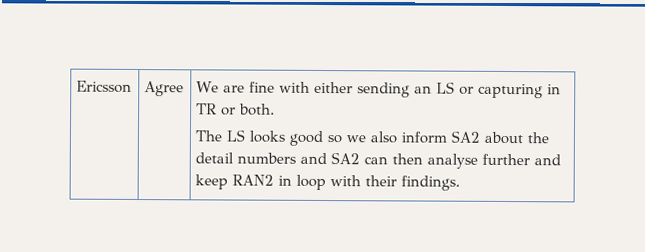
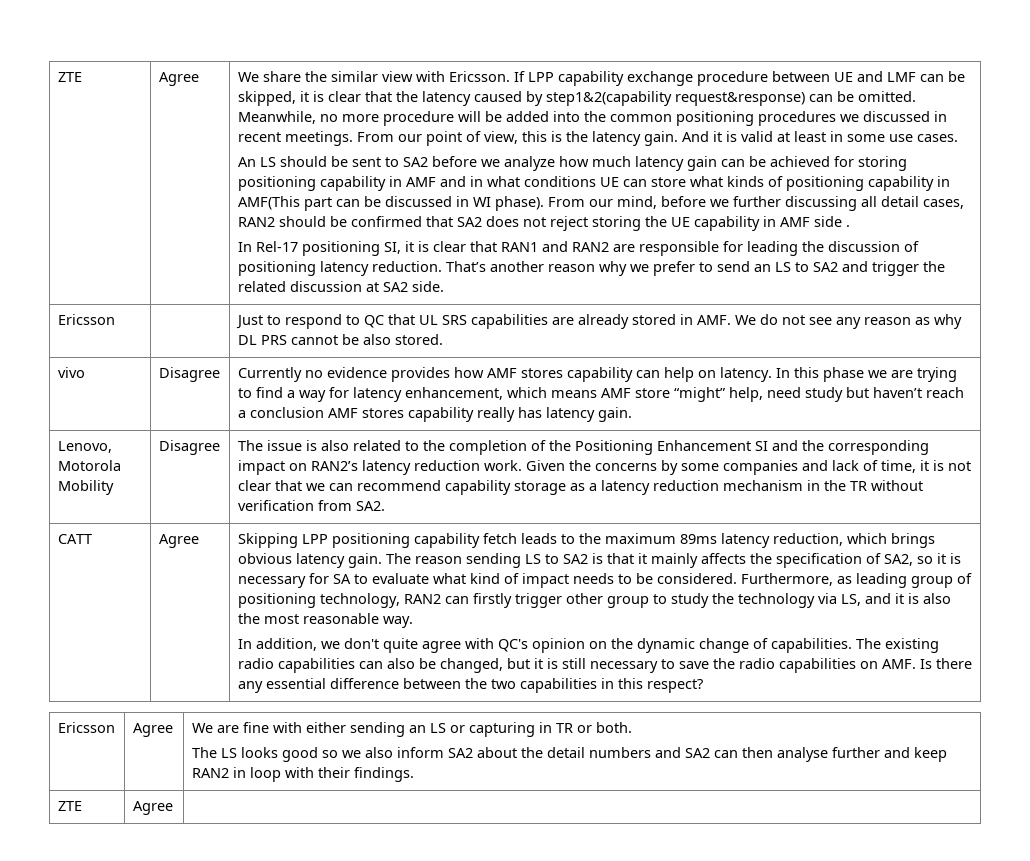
+ ZTE | Agree | We share the similar view with Ericsson. If LPP capability exchange procedure between UE and LMF can be skipped, it is clear that the latency caused by step1&2(capability request&response) can be omitted. Meanwhile, no more procedure will be added into the common positioning procedures we discussed in recent meetings. From our point of view, this is the latency gain. And it is valid at least in some use cases.
+ An LS should be sent to SA2 before we analyze how much latency gain can be achieved for storing positioning capability in AMF and in what conditions UE can store what kinds of positioning capability in AMF(This part can be discussed in WI phase). From our mind, before we further discussing all detail cases, RAN2 should be confirmed that SA2 does not reject storing the UE capability in AMF side .
+ In Rel-17 positioning SI, it is clear that RAN1 and RAN2 are responsible for leading the discussion of positioning latency reduction. That’s another reason why we prefer to send an LS to SA2 and trigger the related discussion at SA2 side.
+ Ericsson | | Just to respond to QC that UL SRS capabilities are already stored in AMF. We do not see any reason as why DL PRS cannot be also stored.
+ vivo | Disagree | Currently no evidence provides how AMF stores capability can help on latency. In this phase we are trying to find a way for latency enhancement, which means AMF store “might” help, need study but haven’t reach a conclusion AMF stores capability really has latency gain.
+ Lenovo, Motorola Mobility | Disagree | The issue is also related to the completion of the Positioning Enhancement SI and the corresponding impact on RAN2’s latency reduction work. Given the concerns by some companies and lack of time, it is not clear that we can recommend capability storage as a latency reduction mechanism in the TR without verification from SA2.
+ CATT | Agree | Skipping LPP positioning capability fetch leads to the maximum 89ms latency reduction, which brings obvious latency gain. The reason sending LS to SA2 is that it mainly affects the specification of SA2, so it is necessary for SA to evaluate what kind of impact needs to be considered. Furthermore, as leading group of positioning technology, RAN2 can firstly trigger other group to study the technology via LS, and it is also the most reasonable way.
+ In addition, we don't quite agree with QC's opinion on the dynamic change of capabilities. The existing radio capabilities can also be changed, but it is still necessary to save the radio capabilities on AMF. Is there any essential difference between the two capabilities in this respect?
  The LS looks good so we also inform SA2 about the detail numbers and SA2 can then analyse further and keep RAN2 in loop with their findings.
+ ZTE | Agree |

